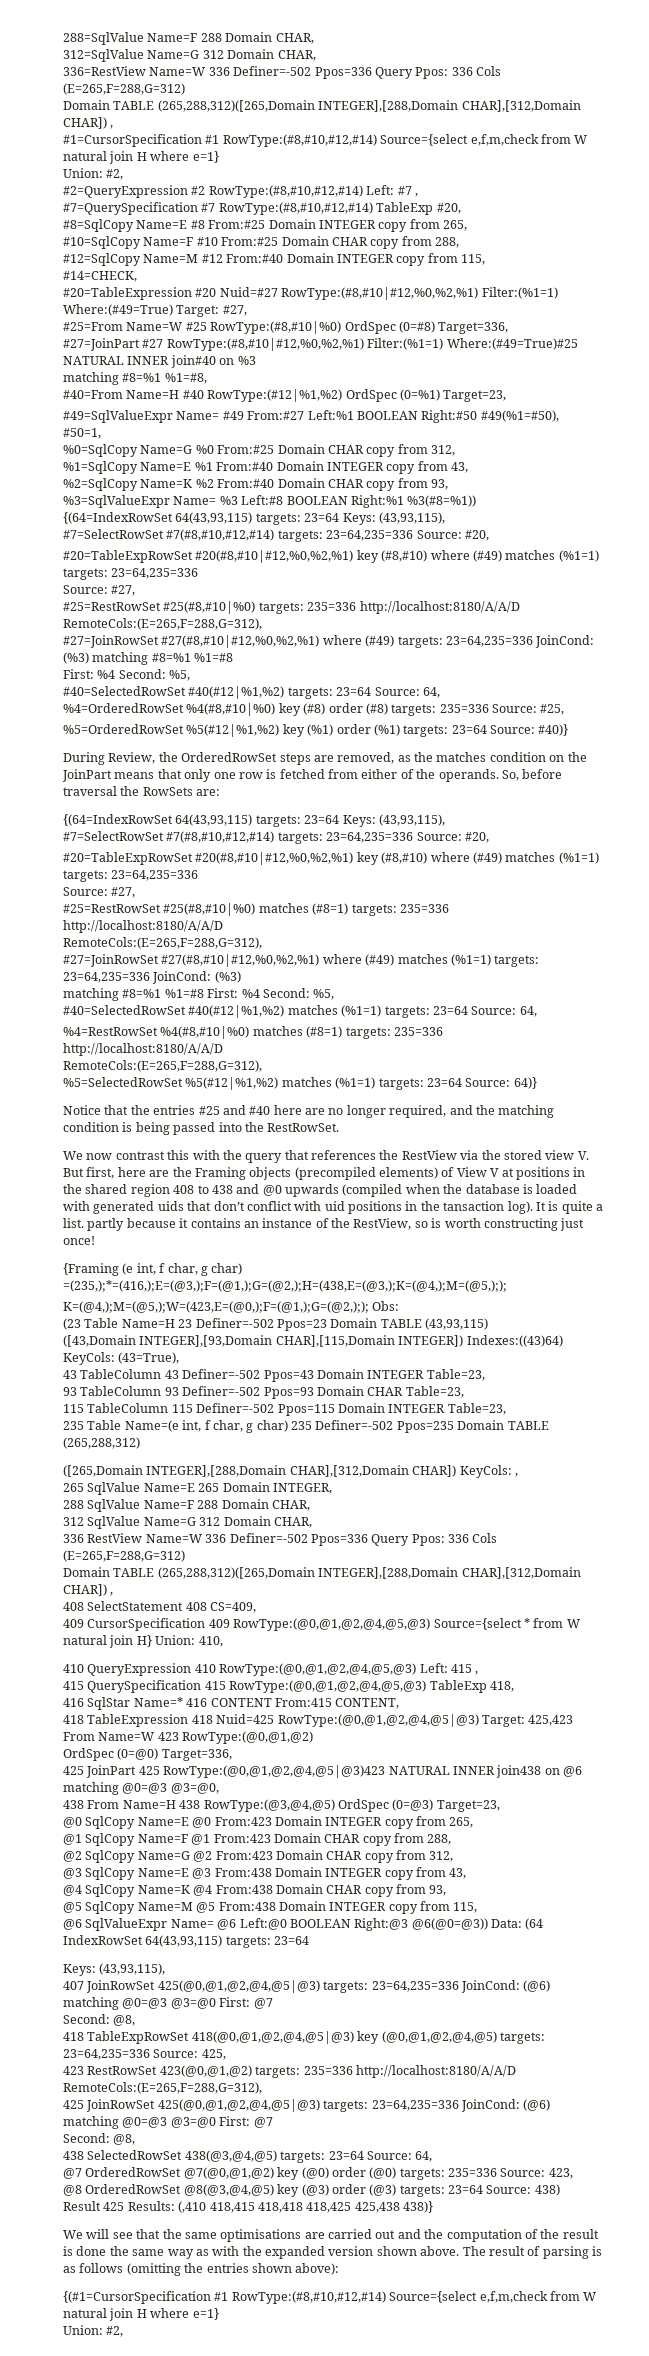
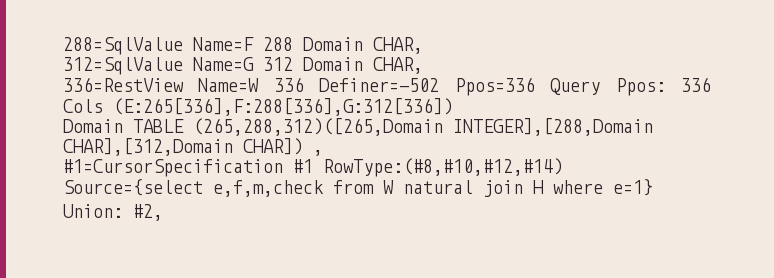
- 336=RestView Name=W 336 Definer=-502 Ppos=336 Query Ppos: 336 Cols (E=265,F=288,G=312)
+ 336=RestView Name=W 336 Definer=-502 Ppos=336 Query Ppos: 336 Cols (E:265[336],F:288[336],G:312[336])
- #2=QueryExpression #2 RowType:(#8,#10,#12,#14) Left: #7 ,
- #7=QuerySpecification #7 RowType:(#8,#10,#12,#14) TableExp #20,
- #8=SqlCopy Name=E #8 From:#25 Domain INTEGER copy from 265,
- #10=SqlCopy Name=F #10 From:#25 Domain CHAR copy from 288,
- #12=SqlCopy Name=M #12 From:#40 Domain INTEGER copy from 115,
- #14=CHECK,
- #20=TableExpression #20 Nuid=#27 RowType:(#8,#10|#12,%0,%2,%1) Filter:(%1=1) Where:(#49=True) Target: #27,
- #25=From Name=W #25 RowType:(#8,#10|%0) OrdSpec (0=#8) Target=336,
- #27=JoinPart #27 RowType:(#8,#10|#12,%0,%2,%1) Filter:(%1=1) Where:(#49=True)#25 NATURAL INNER join#40 on %3
- matching #8=%1 %1=#8,
- #40=From Name=H #40 RowType:(#12|%1,%2) OrdSpec (0=%1) Target=23,
- #49=SqlValueExpr Name= #49 From:#27 Left:%1 BOOLEAN Right:#50 #49(%1=#50),
- #50=1,
- %0=SqlCopy Name=G %0 From:#25 Domain CHAR copy from 312,
- %1=SqlCopy Name=E %1 From:#40 Domain INTEGER copy from 43,
- %2=SqlCopy Name=K %2 From:#40 Domain CHAR copy from 93,
- %3=SqlValueExpr Name= %3 Left:#8 BOOLEAN Right:%1 %3(#8=%1))
- {(64=IndexRowSet 64(43,93,115) targets: 23=64 Keys: (43,93,115),
- #7=SelectRowSet #7(#8,#10,#12,#14) targets: 23=64,235=336 Source: #20,
- #20=TableExpRowSet #20(#8,#10|#12,%0,%2,%1) key (#8,#10) where (#49) matches (%1=1) targets: 23=64,235=336
- Source: #27,
- #25=RestRowSet #25(#8,#10|%0) targets: 235=336 http://localhost:8180/A/A/D RemoteCols:(E=265,F=288,G=312),
- #27=JoinRowSet #27(#8,#10|#12,%0,%2,%1) where (#49) targets: 23=64,235=336 JoinCond: (%3) matching #8=%1 %1=#8
- First: %4 Second: %5,
- #40=SelectedRowSet #40(#12|%1,%2) targets: 23=64 Source: 64,
- %4=OrderedRowSet %4(#8,#10|%0) key (#8) order (#8) targets: 235=336 Source: #25,
- %5=OrderedRowSet %5(#12|%1,%2) key (%1) order (%1) targets: 23=64 Source: #40)}
- During Review, the OrderedRowSet steps are removed, as the matches condition on the JoinPart means that only one row is fetched from either of the operands. So, before traversal the RowSets are:
- {(64=IndexRowSet 64(43,93,115) targets: 23=64 Keys: (43,93,115),
- #7=SelectRowSet #7(#8,#10,#12,#14) targets: 23=64,235=336 Source: #20,
- #20=TableExpRowSet #20(#8,#10|#12,%0,%2,%1) key (#8,#10) where (#49) matches (%1=1) targets: 23=64,235=336
- Source: #27,
- #25=RestRowSet #25(#8,#10|%0) matches (#8=1) targets: 235=336 http://localhost:8180/A/A/D
- RemoteCols:(E=265,F=288,G=312),
- #27=JoinRowSet #27(#8,#10|#12,%0,%2,%1) where (#49) matches (%1=1) targets: 23=64,235=336 JoinCond: (%3)
- matching #8=%1 %1=#8 First: %4 Second: %5,
- #40=SelectedRowSet #40(#12|%1,%2) matches (%1=1) targets: 23=64 Source: 64,
- %4=RestRowSet %4(#8,#10|%0) matches (#8=1) targets: 235=336 http://localhost:8180/A/A/D
- RemoteCols:(E=265,F=288,G=312),
- %5=SelectedRowSet %5(#12|%1,%2) matches (%1=1) targets: 23=64 Source: 64)}
- Notice that the entries #25 and #40 here are no longer required, and the matching condition is being passed into the RestRowSet.
- We now contrast this with the query that references the RestView via the stored view V. But first, here are the Framing objects (precompiled elements) of View V at positions in the shared region 408 to 438 and @0 upwards (compiled when the database is loaded with generated uids that don’t conflict with uid positions in the tansaction log). It is quite a list. partly because it contains an instance of the RestView, so is worth constructing just once!
- {Framing (e int, f char, g char) =(235,);*=(416,);E=(@3,);F=(@1,);G=(@2,);H=(438,E=(@3,);K=(@4,);M=(@5,););
- K=(@4,);M=(@5,);W=(423,E=(@0,);F=(@1,);G=(@2,);); Obs:
- (23 Table Name=H 23 Definer=-502 Ppos=23 Domain TABLE (43,93,115)
- ([43,Domain INTEGER],[93,Domain CHAR],[115,Domain INTEGER]) Indexes:((43)64) KeyCols: (43=True),
- 43 TableColumn 43 Definer=-502 Ppos=43 Domain INTEGER Table=23,
- 93 TableColumn 93 Definer=-502 Ppos=93 Domain CHAR Table=23,
- 115 TableColumn 115 Definer=-502 Ppos=115 Domain INTEGER Table=23,
- 235 Table Name=(e int, f char, g char) 235 Definer=-502 Ppos=235 Domain TABLE (265,288,312)
- ([265,Domain INTEGER],[288,Domain CHAR],[312,Domain CHAR]) KeyCols: ,
- 265 SqlValue Name=E 265 Domain INTEGER,
- 288 SqlValue Name=F 288 Domain CHAR,
- 312 SqlValue Name=G 312 Domain CHAR,
- 336 RestView Name=W 336 Definer=-502 Ppos=336 Query Ppos: 336 Cols (E=265,F=288,G=312)
- Domain TABLE (265,288,312)([265,Domain INTEGER],[288,Domain CHAR],[312,Domain CHAR]) ,
- 408 SelectStatement 408 CS=409,
- 409 CursorSpecification 409 RowType:(@0,@1,@2,@4,@5,@3) Source={select * from W natural join H} Union: 410,
- 410 QueryExpression 410 RowType:(@0,@1,@2,@4,@5,@3) Left: 415 ,
- 415 QuerySpecification 415 RowType:(@0,@1,@2,@4,@5,@3) TableExp 418,
- 416 SqlStar Name=* 416 CONTENT From:415 CONTENT,
- 418 TableExpression 418 Nuid=425 RowType:(@0,@1,@2,@4,@5|@3) Target: 425,423 From Name=W 423 RowType:(@0,@1,@2)
- OrdSpec (0=@0) Target=336,
- 425 JoinPart 425 RowType:(@0,@1,@2,@4,@5|@3)423 NATURAL INNER join438 on @6 matching @0=@3 @3=@0,
- 438 From Name=H 438 RowType:(@3,@4,@5) OrdSpec (0=@3) Target=23,
- @0 SqlCopy Name=E @0 From:423 Domain INTEGER copy from 265,
- @1 SqlCopy Name=F @1 From:423 Domain CHAR copy from 288,
- @2 SqlCopy Name=G @2 From:423 Domain CHAR copy from 312,
- @3 SqlCopy Name=E @3 From:438 Domain INTEGER copy from 43,
- @4 SqlCopy Name=K @4 From:438 Domain CHAR copy from 93,
- @5 SqlCopy Name=M @5 From:438 Domain INTEGER copy from 115,
- @6 SqlValueExpr Name= @6 Left:@0 BOOLEAN Right:@3 @6(@0=@3)) Data: (64 IndexRowSet 64(43,93,115) targets: 23=64
- Keys: (43,93,115),
- 407 JoinRowSet 425(@0,@1,@2,@4,@5|@3) targets: 23=64,235=336 JoinCond: (@6) matching @0=@3 @3=@0 First: @7
- Second: @8,
- 418 TableExpRowSet 418(@0,@1,@2,@4,@5|@3) key (@0,@1,@2,@4,@5) targets: 23=64,235=336 Source: 425,
- 423 RestRowSet 423(@0,@1,@2) targets: 235=336 http://localhost:8180/A/A/D RemoteCols:(E=265,F=288,G=312),
- 425 JoinRowSet 425(@0,@1,@2,@4,@5|@3) targets: 23=64,235=336 JoinCond: (@6) matching @0=@3 @3=@0 First: @7
- Second: @8,
- 438 SelectedRowSet 438(@3,@4,@5) targets: 23=64 Source: 64,
- @7 OrderedRowSet @7(@0,@1,@2) key (@0) order (@0) targets: 235=336 Source: 423,
- @8 OrderedRowSet @8(@3,@4,@5) key (@3) order (@3) targets: 23=64 Source: 438)
- Result 425 Results: (,410 418,415 418,418 418,425 425,438 438)}
- We will see that the same optimisations are carried out and the computation of the result is done the same way as with the expanded version shown above. The result of parsing is as follows (omitting the entries shown above):
- {(#1=CursorSpecification #1 RowType:(#8,#10,#12,#14) Source={select e,f,m,check from W natural join H where e=1}
- Union: #2,

